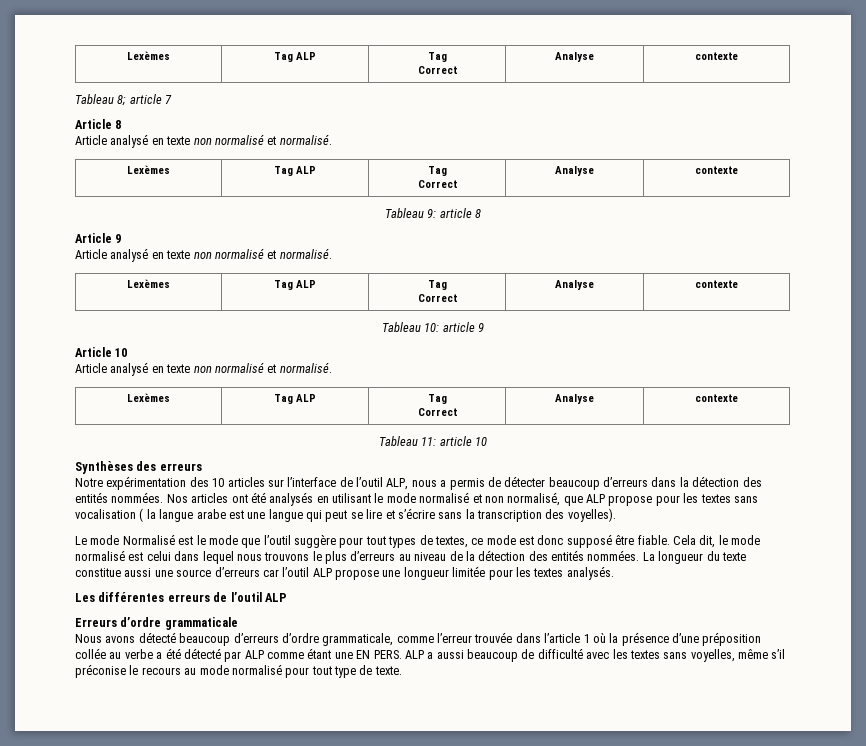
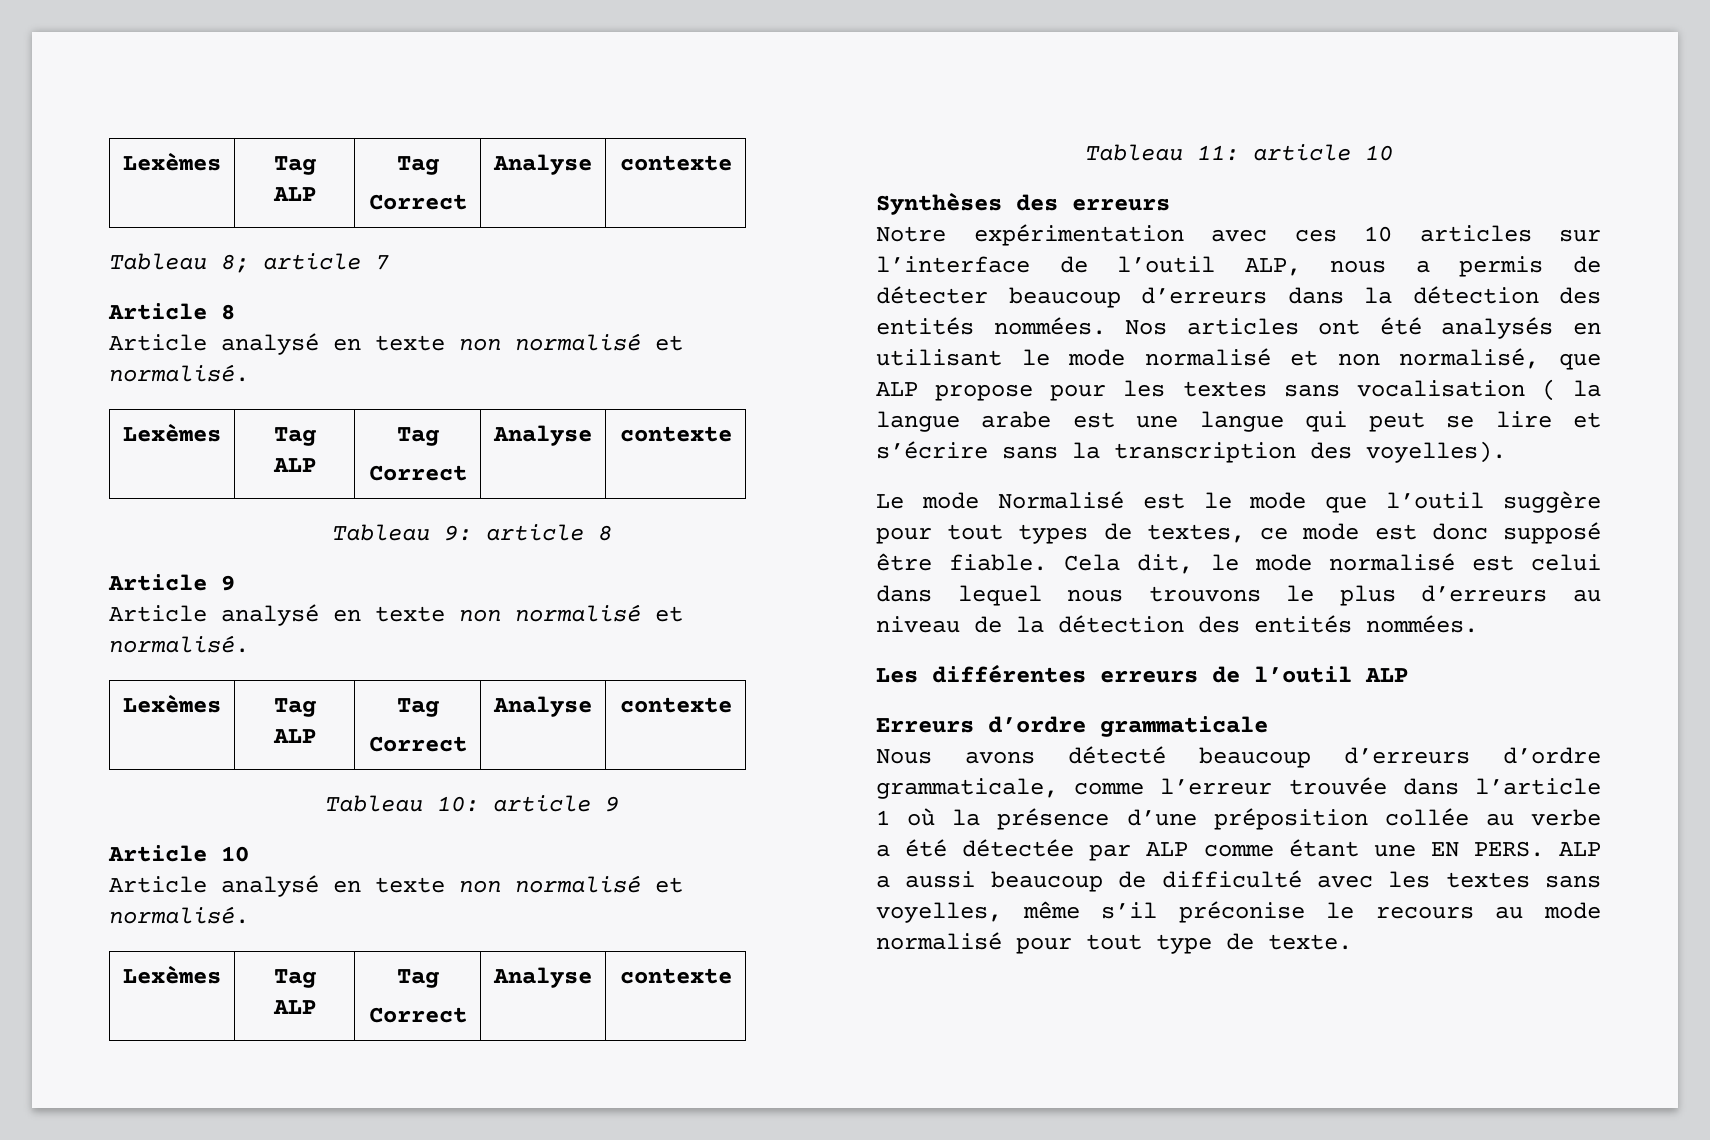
- Notre expérimentation des 10 articles sur l’interface de l’outil ALP, nous a permis de détecter beaucoup d’erreurs dans la détection des entités nommées.
+ Notre expérimentation avec ces 10 articles sur l’interface de l’outil ALP, nous a permis de détecter beaucoup d’erreurs dans la détection des entités nommées.
- La longueur du texte constitue aussi une source d’erreurs car l’outil ALP propose une longueur limitée pour les textes analysés.
- Nous avons détecté beaucoup d’erreurs d’ordre grammaticale, comme l’erreur trouvée dans l’article 1 où la présence d’une préposition collée au verbe a été détecté par ALP comme étant une EN PERS.
+ Nous avons détecté beaucoup d’erreurs d’ordre grammaticale, comme l’erreur trouvée dans l’article 1 où la présence d’une préposition collée au verbe a été détectée par ALP comme étant une EN PERS.

